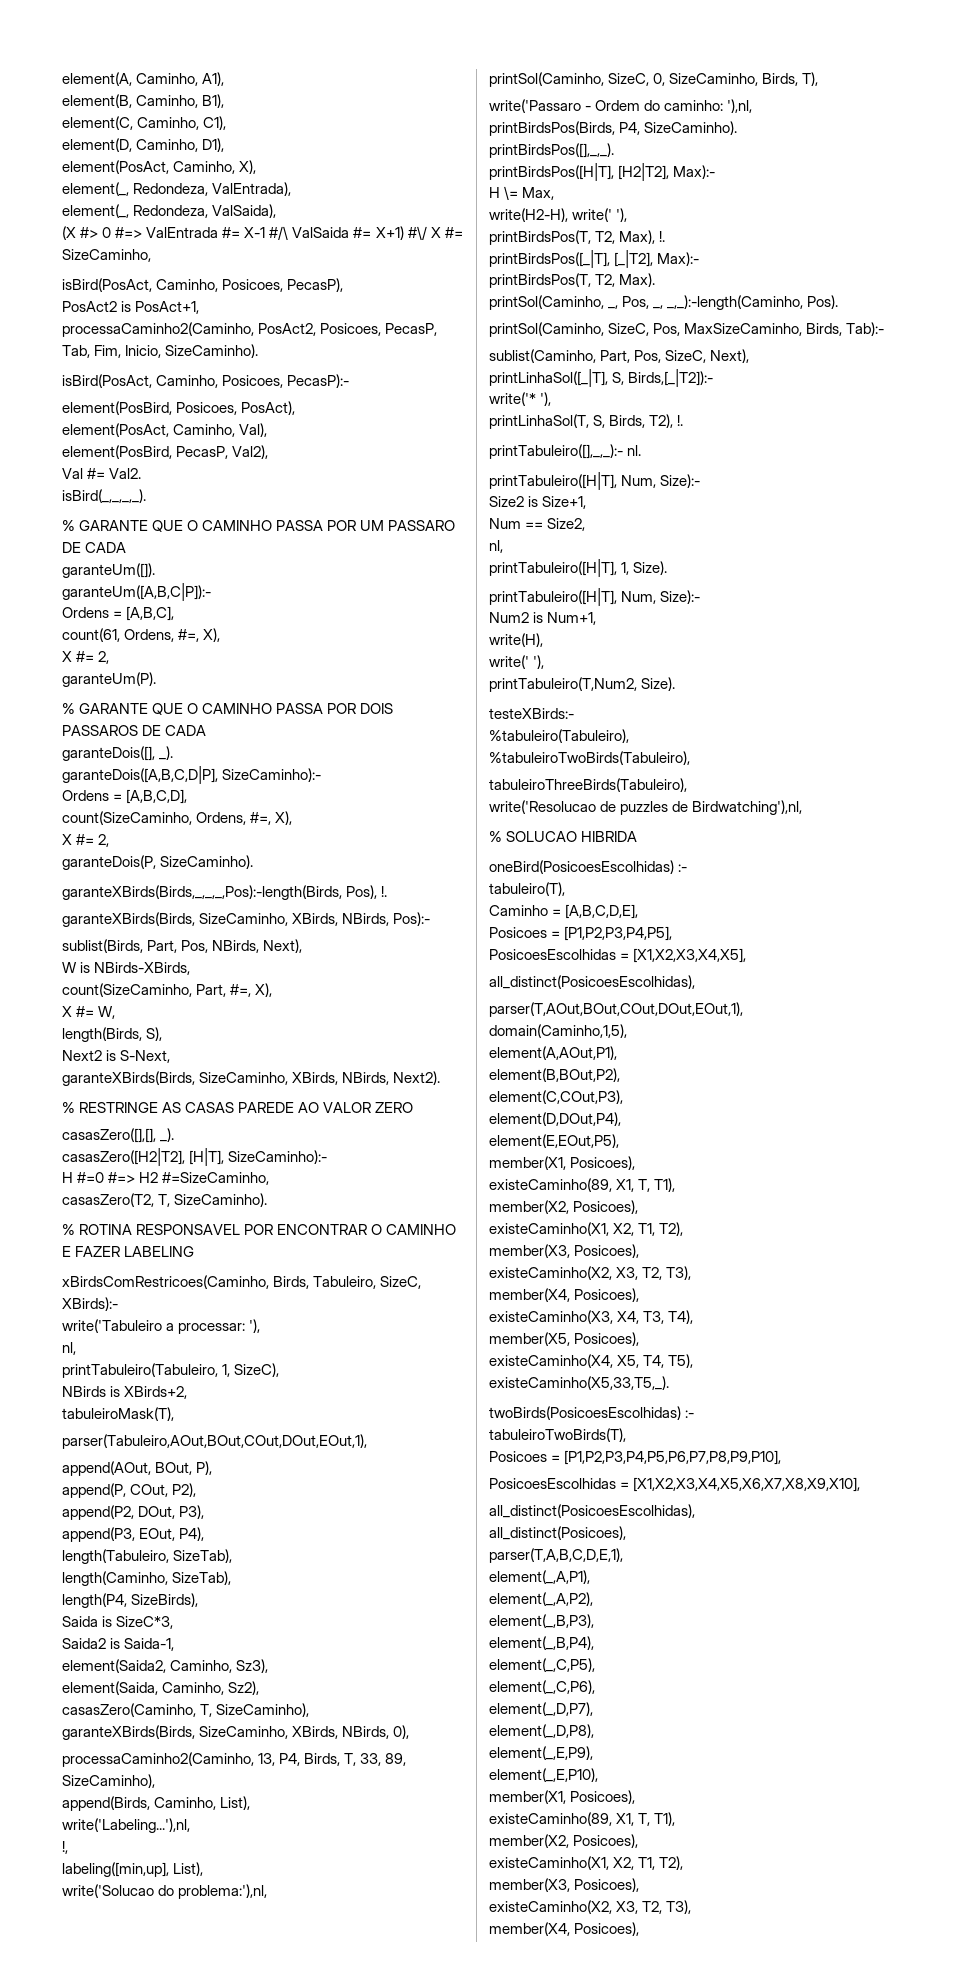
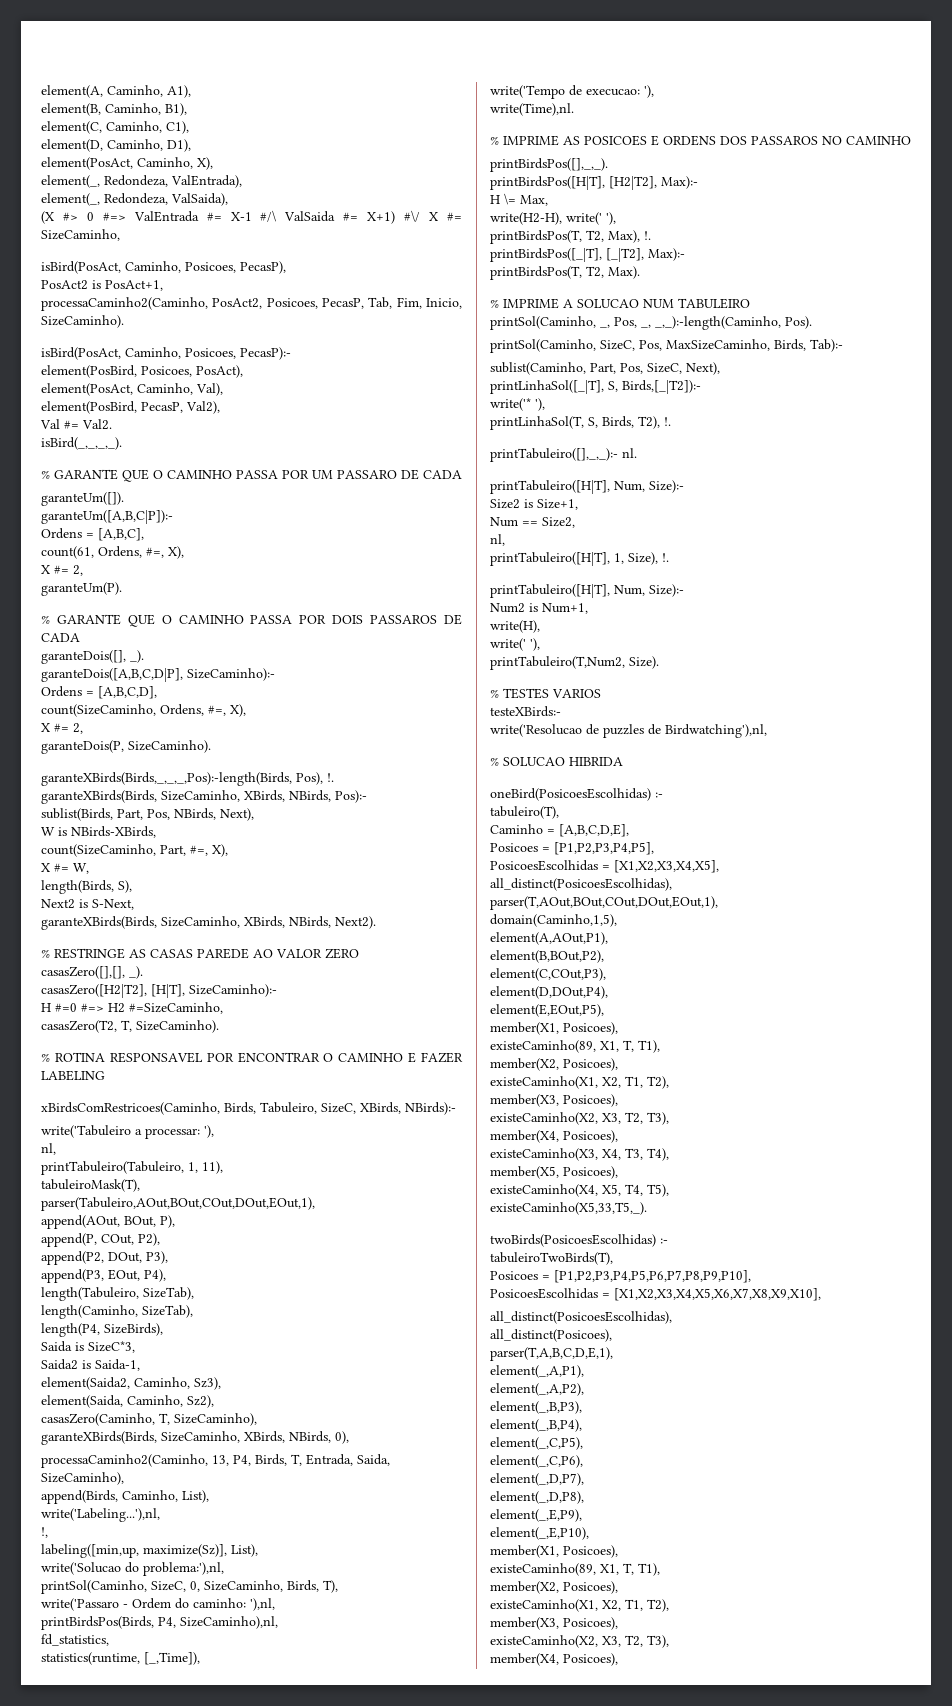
- xBirdsComRestricoes(Caminho, Birds, Tabuleiro, SizeC, XBirds):-
+ xBirdsComRestricoes(Caminho, Birds, Tabuleiro, SizeC, XBirds, NBirds):-
- printTabuleiro(Tabuleiro, 1, SizeC),
- NBirds is XBirds+2,
+ printTabuleiro(Tabuleiro, 1, 11),
- processaCaminho2(Caminho, 13, P4, Birds, T, 33, 89, SizeCaminho),
+ processaCaminho2(Caminho, 13, P4, Birds, T, Entrada, Saida, SizeCaminho),
- labeling([min,up], List),
+ labeling([min,up, maximize(Sz)], List),
- printBirdsPos(Birds, P4, SizeCaminho).
+ printBirdsPos(Birds, P4, SizeCaminho),nl,
+ fd_statistics,
+ statistics(runtime, [_,Time]),
+ write('Tempo de execucao: '),
+ write(Time),nl.
+ % IMPRIME AS POSICOES E ORDENS DOS PASSAROS NO CAMINHO
+ % IMPRIME A SOLUCAO NUM TABULEIRO
- printTabuleiro([H|T], 1, Size).
+ printTabuleiro([H|T], 1, Size), !.
+ % TESTES VARIOS
  testeXBirds:-
- %tabuleiro(Tabuleiro),
- %tabuleiroTwoBirds(Tabuleiro),
- tabuleiroThreeBirds(Tabuleiro),

